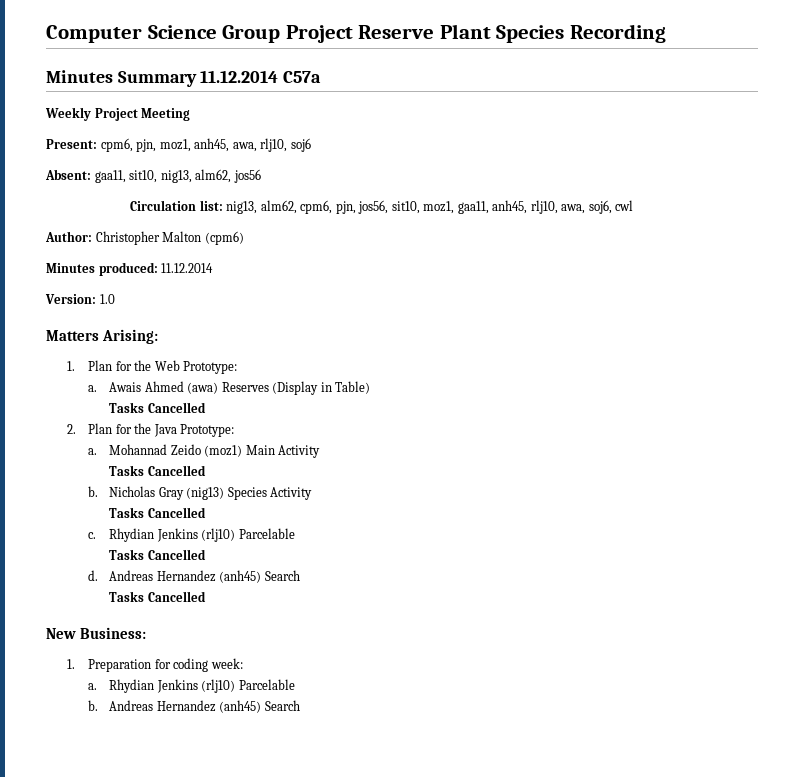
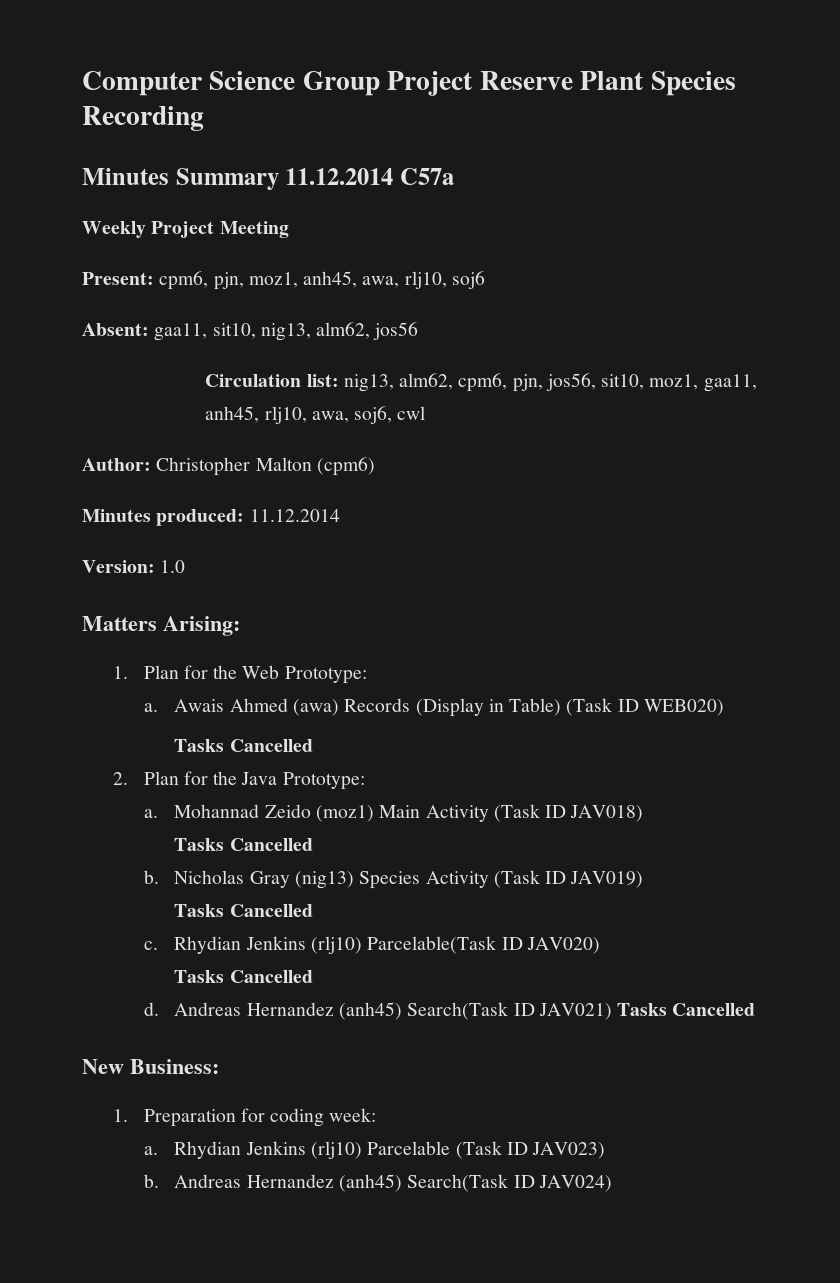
- Awais Ahmed (awa) Reserves (Display in Table)
+ Awais Ahmed (awa) Records (Display in Table) (Task ID WEB020)
- Mohannad Zeido (moz1) Main Activity
+ Mohannad Zeido (moz1) Main Activity (Task ID JAV018)
- Nicholas Gray (nig13) Species Activity
+ Nicholas Gray (nig13) Species Activity (Task ID JAV019)
- c. Rhydian Jenkins (rlj10) Parcelable
+ c. Rhydian Jenkins (rlj10) Parcelable(Task ID JAV020)
- d. Andreas Hernandez (anh45) Search
- Tasks Cancelled
+ d. Andreas Hernandez (anh45) Search(Task ID JAV021) Tasks Cancelled
- a. Rhydian Jenkins (rlj10) Parcelable
+ a. Rhydian Jenkins (rlj10) Parcelable (Task ID JAV023)
- b. Andreas Hernandez (anh45) Search
+ b. Andreas Hernandez (anh45) Search(Task ID JAV024)

